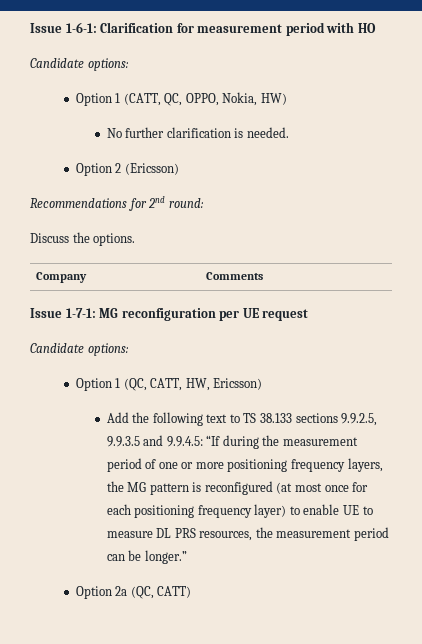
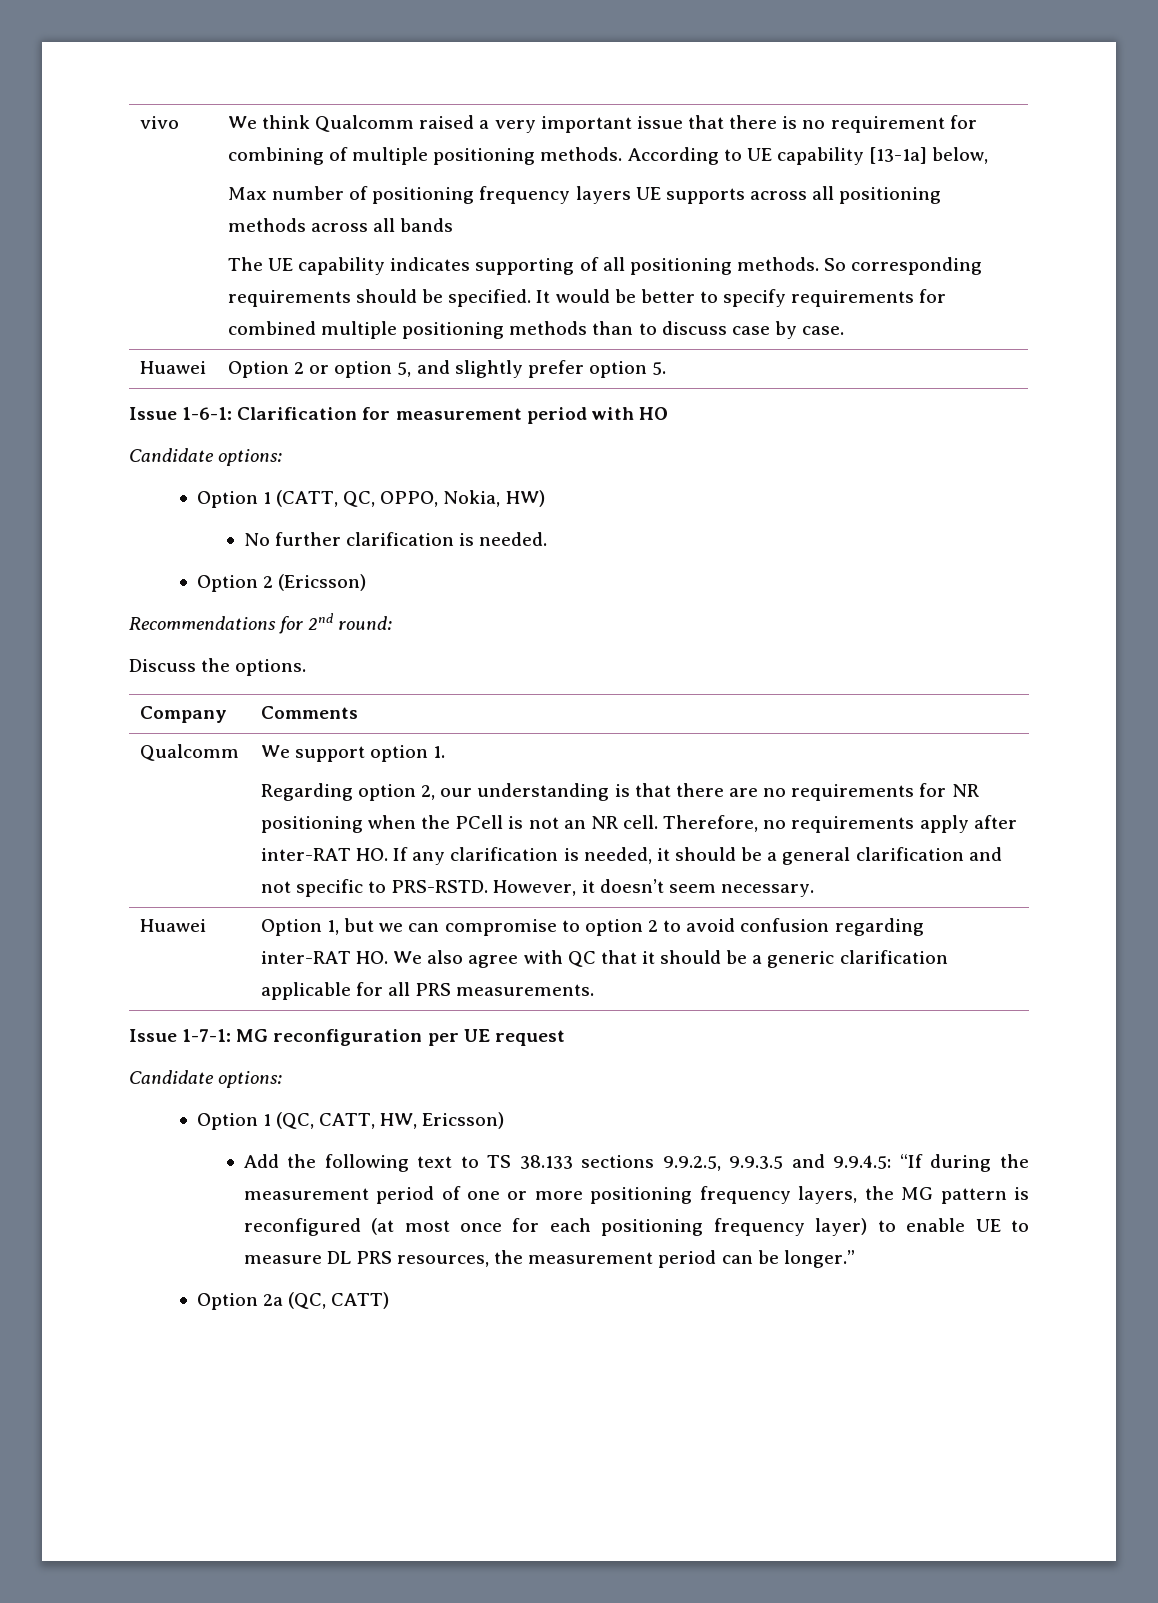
+ vivo | We think Qualcomm raised a very important issue that there is no requirement for combining of multiple positioning methods. According to UE capability [13-1a] below,
+ Max number of positioning frequency layers UE supports across all positioning methods across all bands
+ The UE capability indicates supporting of all positioning methods. So corresponding requirements should be specified. It would be better to specify requirements for combined multiple positioning methods than to discuss case by case.
+ Huawei | Option 2 or option 5, and slightly prefer option 5.
+ Qualcomm | We support option 1.
+ Regarding option 2, our understanding is that there are no requirements for NR positioning when the PCell is not an NR cell. Therefore, no requirements apply after inter-RAT HO. If any clarification is needed, it should be a general clarification and not specific to PRS-RSTD. However, it doesn’t seem necessary.
+ Huawei | Option 1, but we can compromise to option 2 to avoid confusion regarding inter-RAT HO. We also agree with QC that it should be a generic clarification applicable for all PRS measurements.

